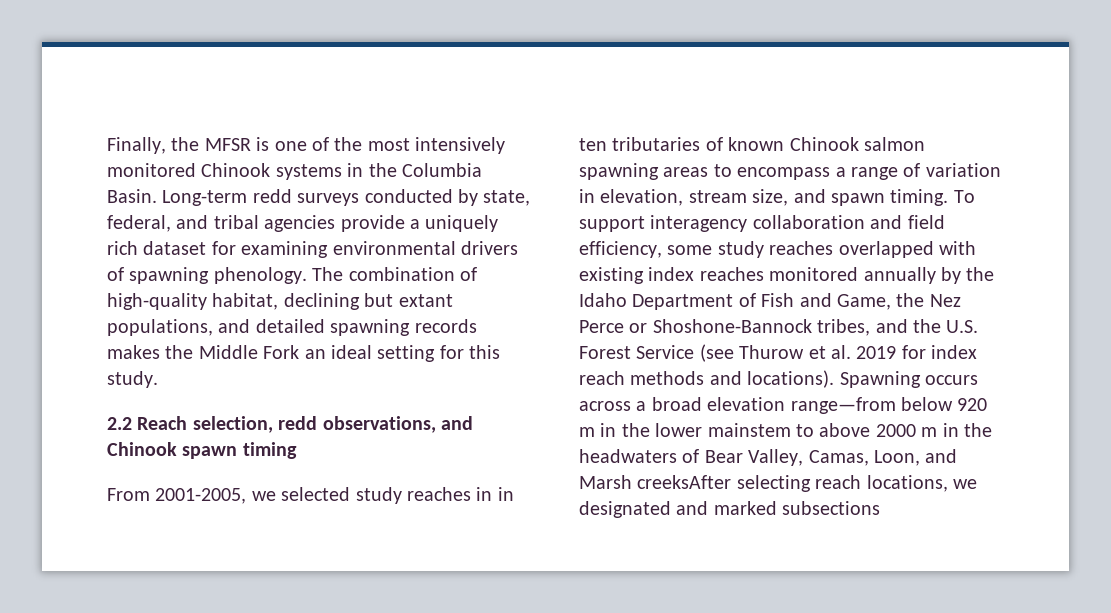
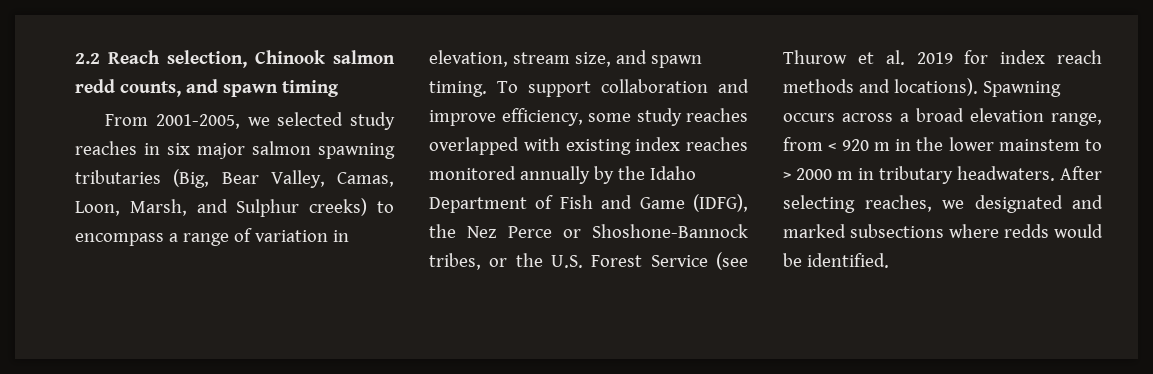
- Finally, the MFSR is one of the most intensively monitored Chinook systems in the Columbia Basin. Long-term redd surveys conducted by state, federal, and tribal agencies provide a uniquely rich dataset for examining environmental drivers of spawning phenology. The combination of high-quality habitat, declining but extant populations, and detailed spawning records makes the Middle Fork an ideal setting for this study.
- 2.2 Reach selection, redd observations, and Chinook spawn timing
+ 2.2 Reach selection, Chinook salmon redd counts, and spawn timing
- From 2001-2005, we selected study reaches in in ten tributaries of known Chinook salmon spawning areas to encompass a range of variation in elevation, stream size, and spawn timing.
+ From 2001-2005, we selected study reaches in six major salmon spawning tributaries (Big, Bear Valley, Camas, Loon, Marsh, and Sulphur creeks) to encompass a range of variation in elevation, stream size, and spawn timing.
- To support interagency collaboration and field efficiency, some study reaches overlapped with existing index reaches monitored annually by the Idaho Department of Fish and Game, the Nez Perce or Shoshone-Bannock tribes, and the U.S. Forest Service (see Thurow et al. 2019 for index reach methods and locations).
+ To support collaboration and improve efficiency, some study reaches overlapped with existing index reaches monitored annually by the Idaho Department of Fish and Game (IDFG), the Nez Perce or Shoshone-Bannock tribes, or the U.S. Forest Service (see Thurow et al. 2019 for index reach methods and locations).
- Spawning occurs across a broad elevation range—from below 920 m in the lower mainstem to above 2000 m in the headwaters of Bear Valley, Camas, Loon, and Marsh creeksAfter selecting reach locations, we designated and marked subsections
+ Spawning occurs across a broad elevation range, from < 920 m in the lower mainstem to > 2000 m in tributary headwaters. After selecting reaches, we designated and marked subsections where redds would be identified.

